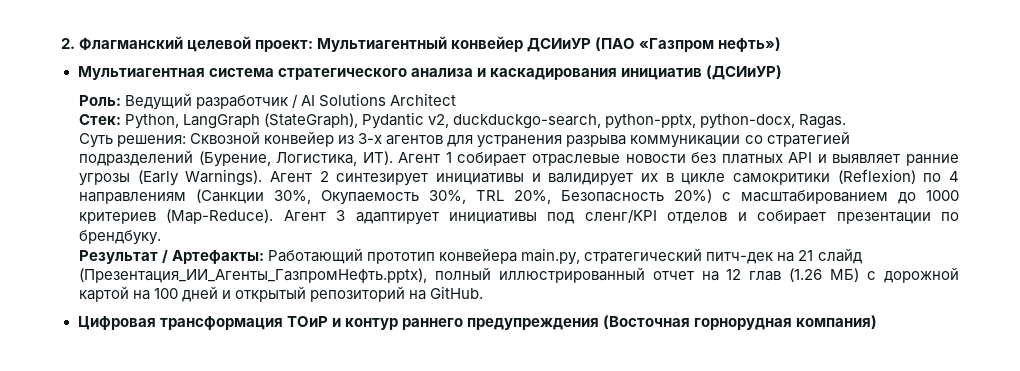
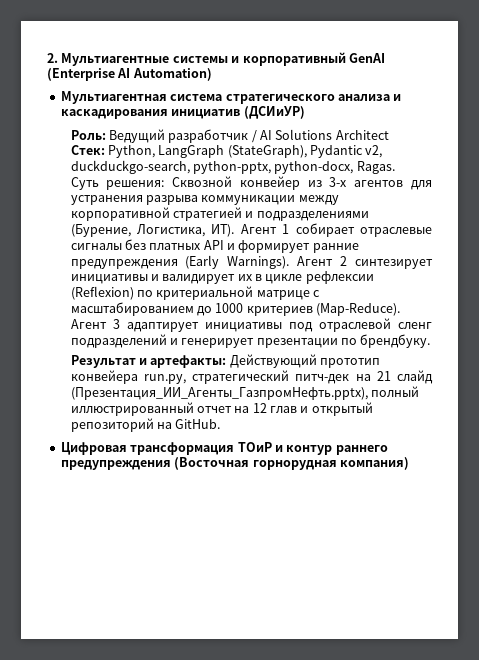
- 2. Флагманский целевой проект: Мультиагентный конвейер ДСИиУР (ПАО «Газпром нефть»)
+ 2. Мультиагентные системы и корпоративный GenAI (Enterprise AI Automation)
- Суть решения: Сквозной конвейер из 3-х агентов для устранения разрыва коммуникации со стратегией подразделений (Бурение, Логистика, ИТ). Агент 1 собирает отраслевые новости без платных API и выявляет ранние угрозы (Early Warnings).
+ Суть решения: Сквозной конвейер из 3-х агентов для устранения разрыва коммуникации между корпоративной стратегией и подразделениями (Бурение, Логистика, ИТ). Агент 1 собирает отраслевые сигналы без платных API и формирует ранние предупреждения (Early Warnings).
- Агент 2 синтезирует инициативы и валидирует их в цикле самокритики (Reflexion) по 4 направлениям (Санкции 30%, Окупаемость 30%, TRL 20%, Безопасность 20%) с масштабированием до 1000 критериев (Map-Reduce).
+ Агент 2 синтезирует инициативы и валидирует их в цикле рефлексии (Reflexion) по критериальной матрице с масштабированием до 1000 критериев (Map-Reduce).
- Агент 3 адаптирует инициативы под сленг/KPI отделов и собирает презентации по брендбуку.
+ Агент 3 адаптирует инициативы под отраслевой сленг подразделений и генерирует презентации по брендбуку.
- Результат / Артефакты: Работающий прототип конвейера main.py, стратегический питч-дек на 21 слайд (Презентация_ИИ_Агенты_ГазпромНефть.pptx), полный иллюстрированный отчет на 12 глав (1.26 МБ) с дорожной картой на 100 дней и открытый репозиторий на GitHub.
+ Результат и артефакты: Действующий прототип конвейера run.py, стратегический питч-дек на 21 слайд (Презентация_ИИ_Агенты_ГазпромНефть.pptx), полный иллюстрированный отчет на 12 глав и открытый репозиторий на GitHub.

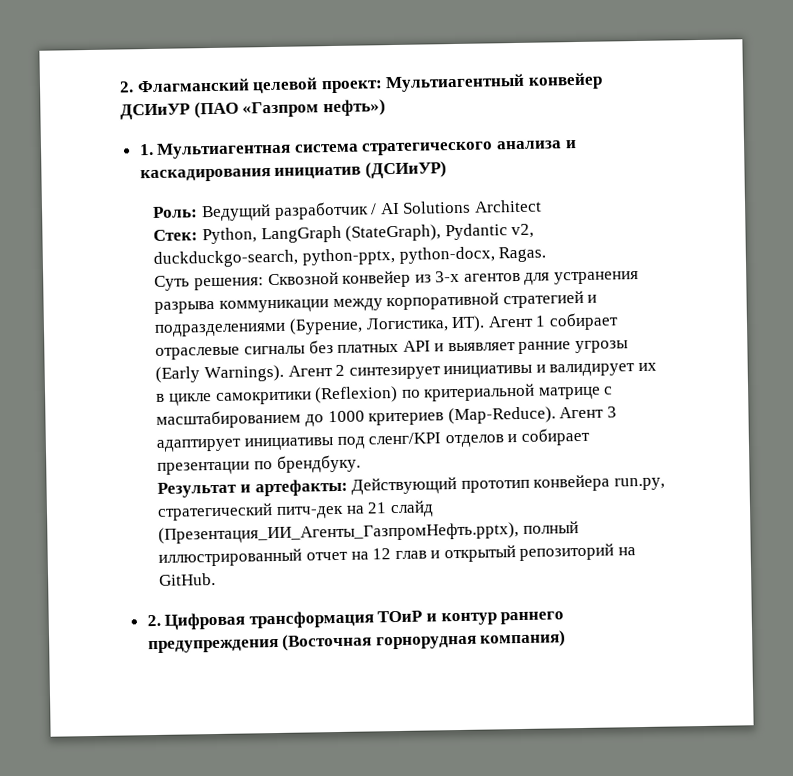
- 2. Мультиагентные системы и корпоративный GenAI (Enterprise AI Automation)
- Мультиагентная система стратегического анализа и каскадирования инициатив (ДСИиУР)
+ 2. Флагманский целевой проект: Мультиагентный конвейер ДСИиУР (ПАО «Газпром нефть»)
+ 1. Мультиагентная система стратегического анализа и каскадирования инициатив (ДСИиУР)
- Суть решения: Сквозной конвейер из 3-х агентов для устранения разрыва коммуникации между корпоративной стратегией и подразделениями (Бурение, Логистика, ИТ). Агент 1 собирает отраслевые сигналы без платных API и формирует ранние предупреждения (Early Warnings).
+ Суть решения: Сквозной конвейер из 3-х агентов для устранения разрыва коммуникации между корпоративной стратегией и подразделениями (Бурение, Логистика, ИТ). Агент 1 собирает отраслевые сигналы без платных API и выявляет ранние угрозы (Early Warnings).
- Агент 2 синтезирует инициативы и валидирует их в цикле рефлексии (Reflexion) по критериальной матрице с масштабированием до 1000 критериев (Map-Reduce).
+ Агент 2 синтезирует инициативы и валидирует их в цикле самокритики (Reflexion) по критериальной матрице с масштабированием до 1000 критериев (Map-Reduce).
- Агент 3 адаптирует инициативы под отраслевой сленг подразделений и генерирует презентации по брендбуку.
+ Агент 3 адаптирует инициативы под сленг/KPI отделов и собирает презентации по брендбуку.
- Цифровая трансформация ТОиР и контур раннего предупреждения (Восточная горнорудная компания)
+ 2. Цифровая трансформация ТОиР и контур раннего предупреждения (Восточная горнорудная компания)

